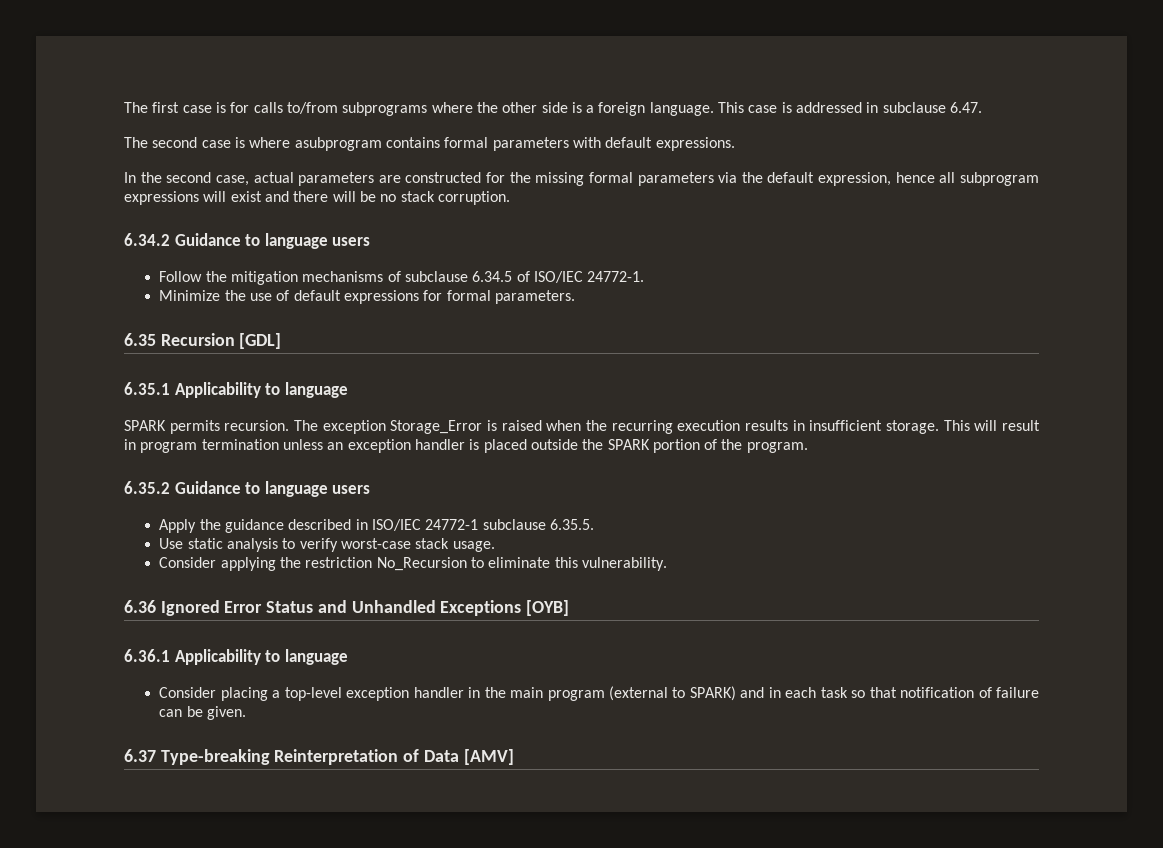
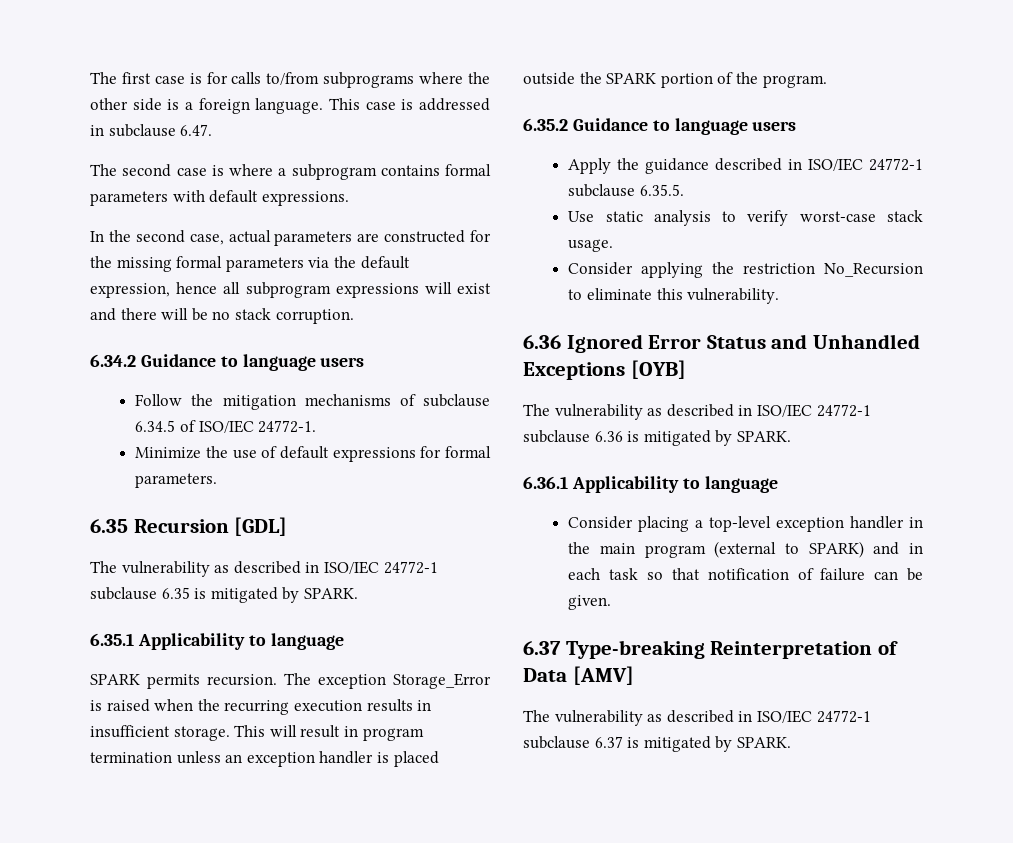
- The second case is where asubprogram contains formal parameters with default expressions.
+ The second case is where a subprogram contains formal parameters with default expressions.
+ The vulnerability as described in ISO/IEC 24772-1 subclause 6.35 is mitigated by SPARK.
+ The vulnerability as described in ISO/IEC 24772-1 subclause 6.36 is mitigated by SPARK.
+ The vulnerability as described in ISO/IEC 24772-1 subclause 6.37 is mitigated by SPARK.

